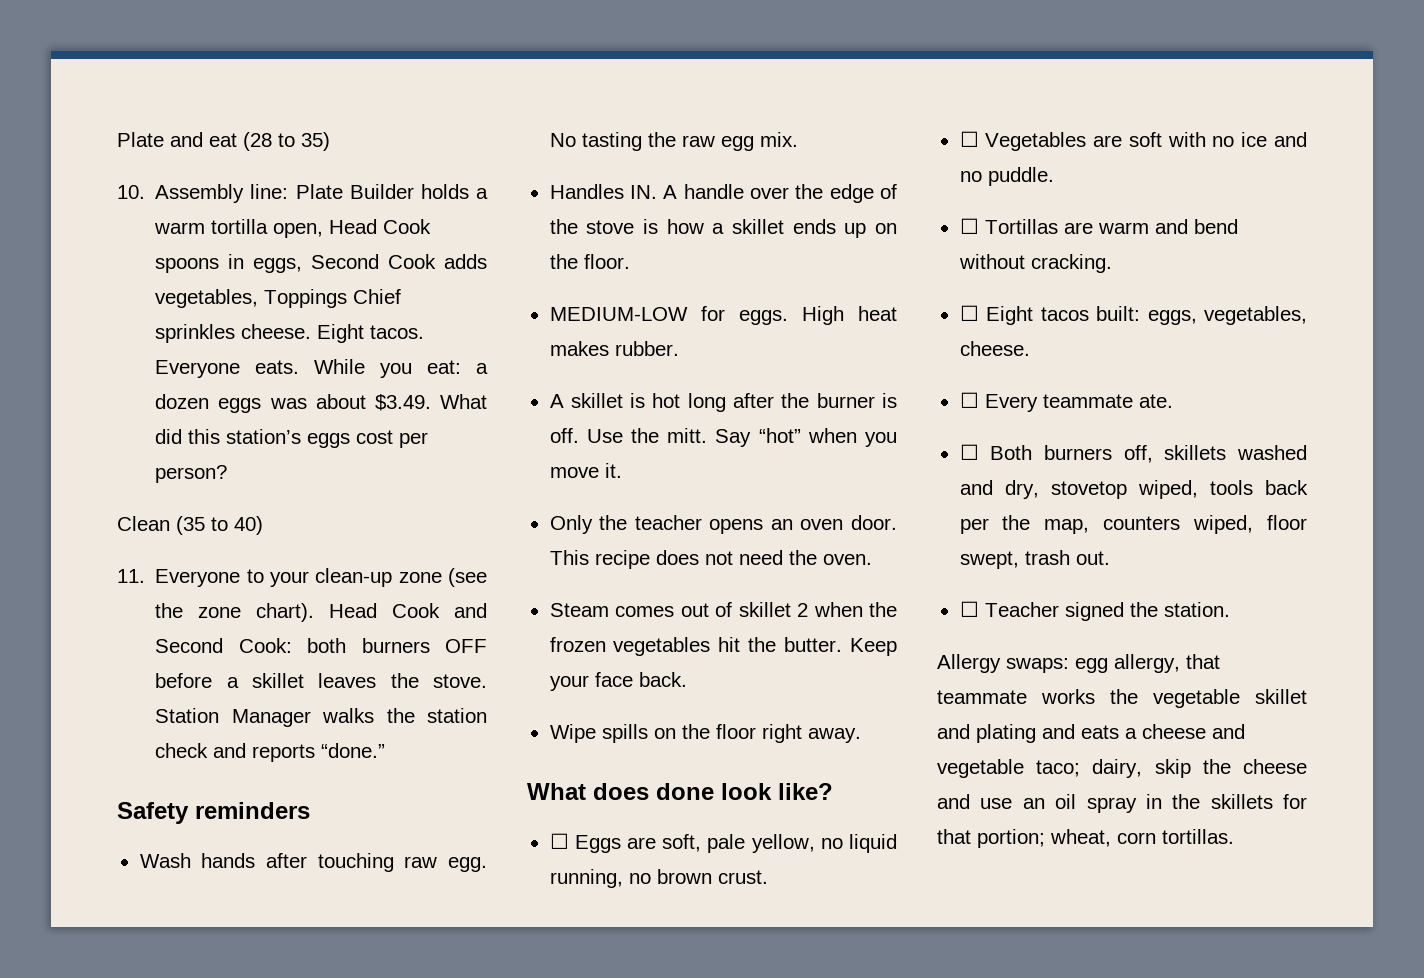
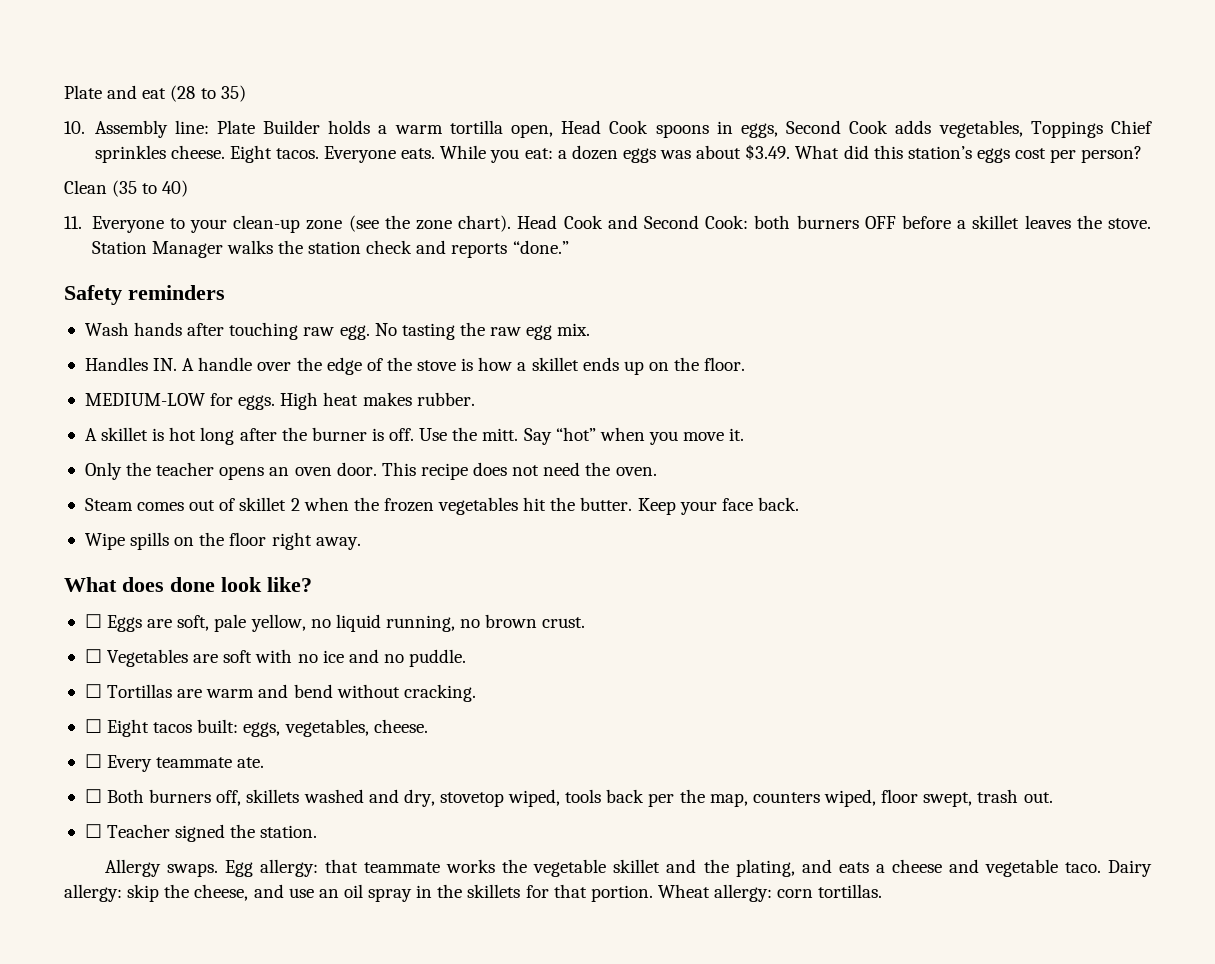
- Allergy swaps: egg allergy, that teammate works the vegetable skillet and plating and eats a cheese and vegetable taco; dairy, skip the cheese and use an oil spray in the skillets for that portion; wheat, corn tortillas.
+ Allergy swaps. Egg allergy: that teammate works the vegetable skillet and the plating, and eats a cheese and vegetable taco. Dairy allergy: skip the cheese, and use an oil spray in the skillets for that portion. Wheat allergy: corn tortillas.

